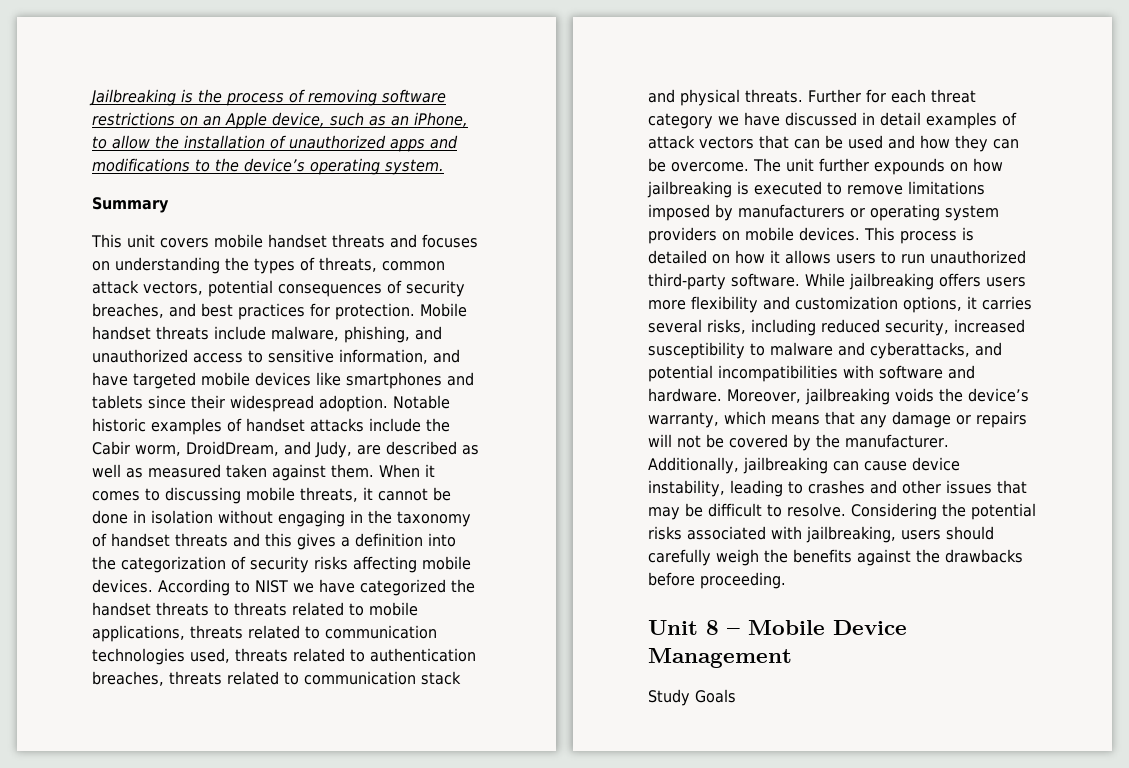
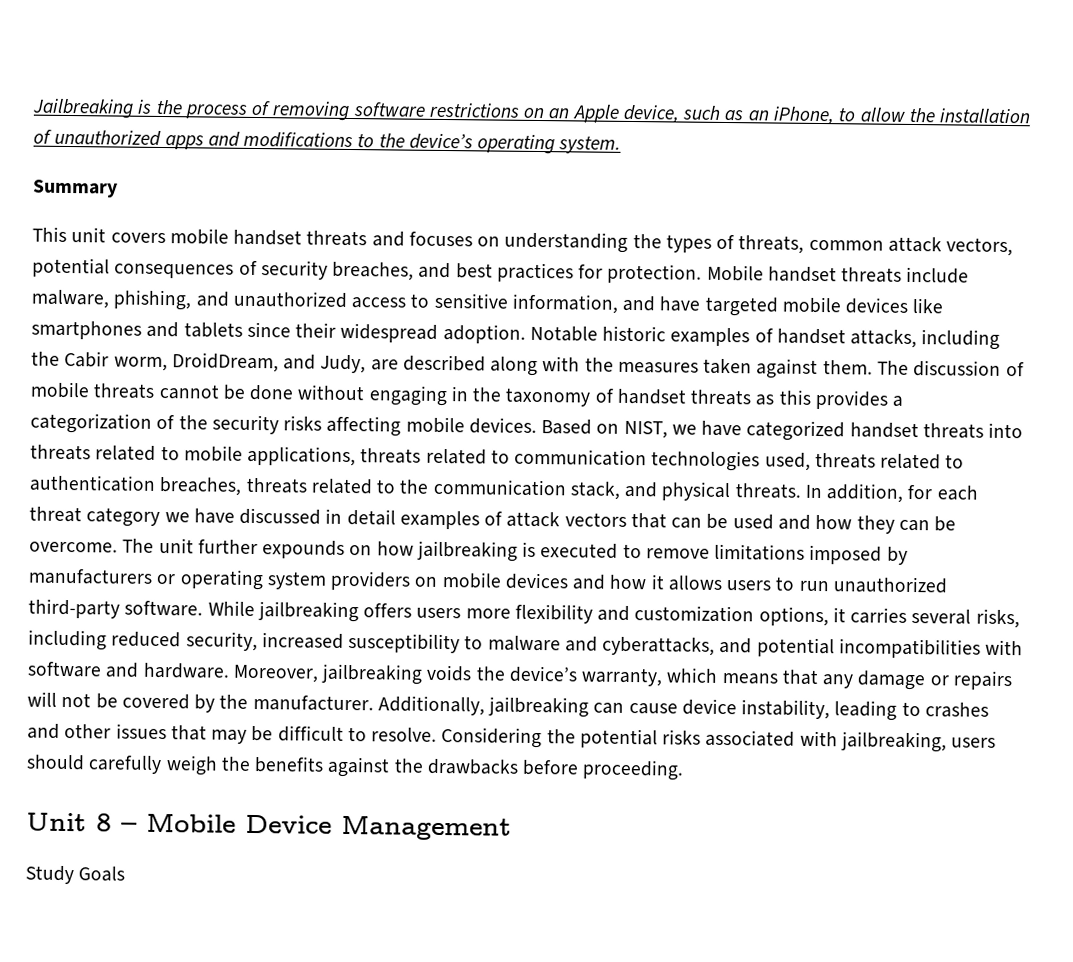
- Notable historic examples of handset attacks include the Cabir worm, DroidDream, and Judy, are described as well as measured taken against them. When it comes to discussing mobile threats, it cannot be done in isolation without engaging in the taxonomy of handset threats and this gives a definition into the categorization of security risks affecting mobile devices.
+ Notable historic examples of handset attacks, including the Cabir worm, DroidDream, and Judy, are described along with the measures taken against them. The discussion of mobile threats cannot be done without engaging in the taxonomy of handset threats as this provides a categorization of the security risks affecting mobile devices.
- According to NIST we have categorized the handset threats to threats related to mobile applications, threats related to communication technologies used, threats related to authentication breaches, threats related to communication stack and physical threats.
+ Based on NIST, we have categorized handset threats into threats related to mobile applications, threats related to communication technologies used, threats related to authentication breaches, threats related to the communication stack, and physical threats.
- Further for each threat category we have discussed in detail examples of attack vectors that can be used and how they can be overcome.
+ In addition, for each threat category we have discussed in detail examples of attack vectors that can be used and how they can be overcome.
- The unit further expounds on how jailbreaking is executed to remove limitations imposed by manufacturers or operating system providers on mobile devices. This process is detailed on how it allows users to run unauthorized third-party software.
+ The unit further expounds on how jailbreaking is executed to remove limitations imposed by manufacturers or operating system providers on mobile devices and how it allows users to run unauthorized third-party software.

